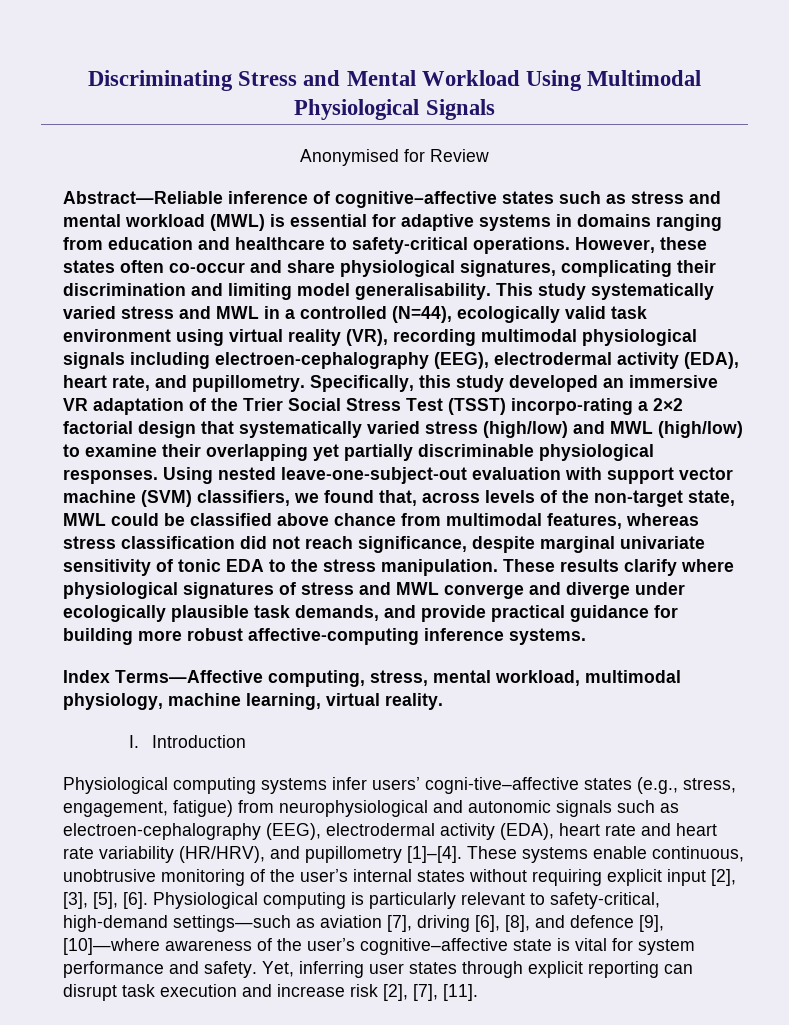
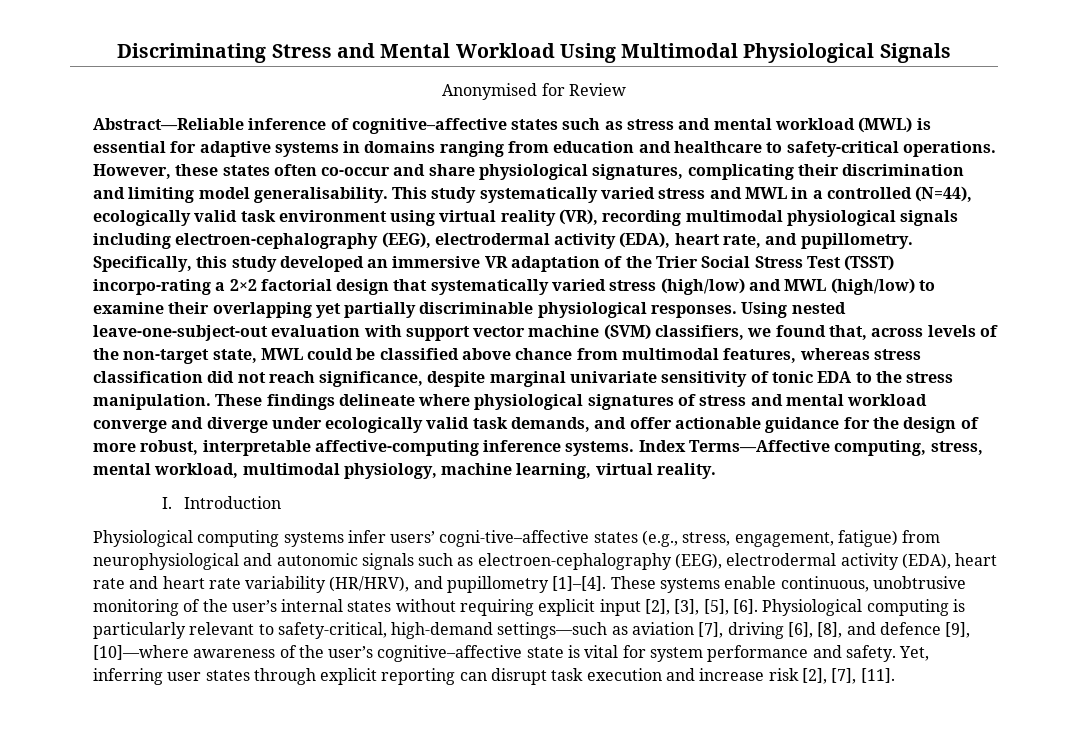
- These results clarify where physiological signatures of stress and MWL converge and diverge under ecologically plausible task demands, and provide practical guidance for building more robust affective-computing inference systems.
- Index Terms—Affective computing, stress, mental workload, multimodal physiology, machine learning, virtual reality.
+ These findings delineate where physiological signatures of stress and mental workload converge and diverge under ecologically valid task demands, and offer actionable guidance for the design of more robust, interpretable affective-computing inference systems. Index Terms—Affective computing, stress, mental workload, multimodal physiology, machine learning, virtual reality.

